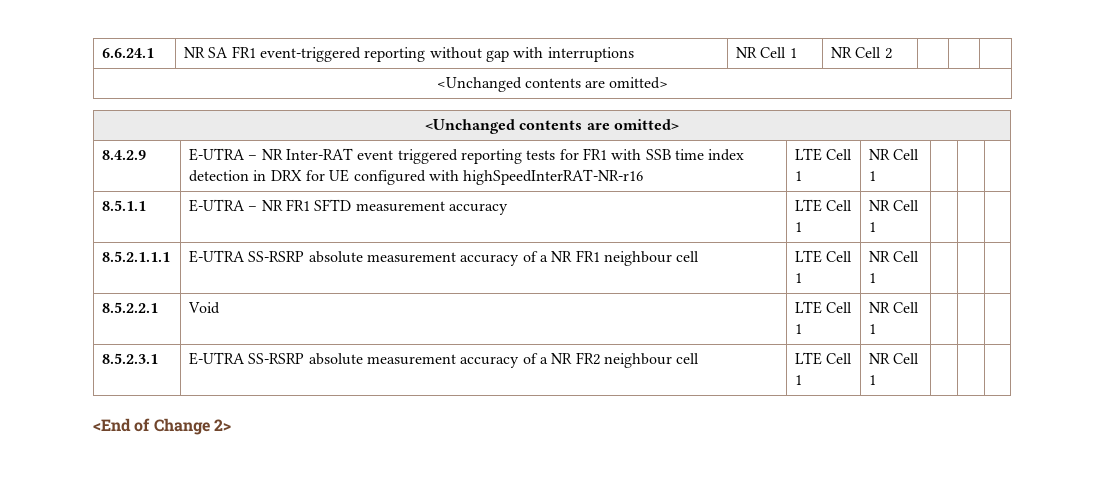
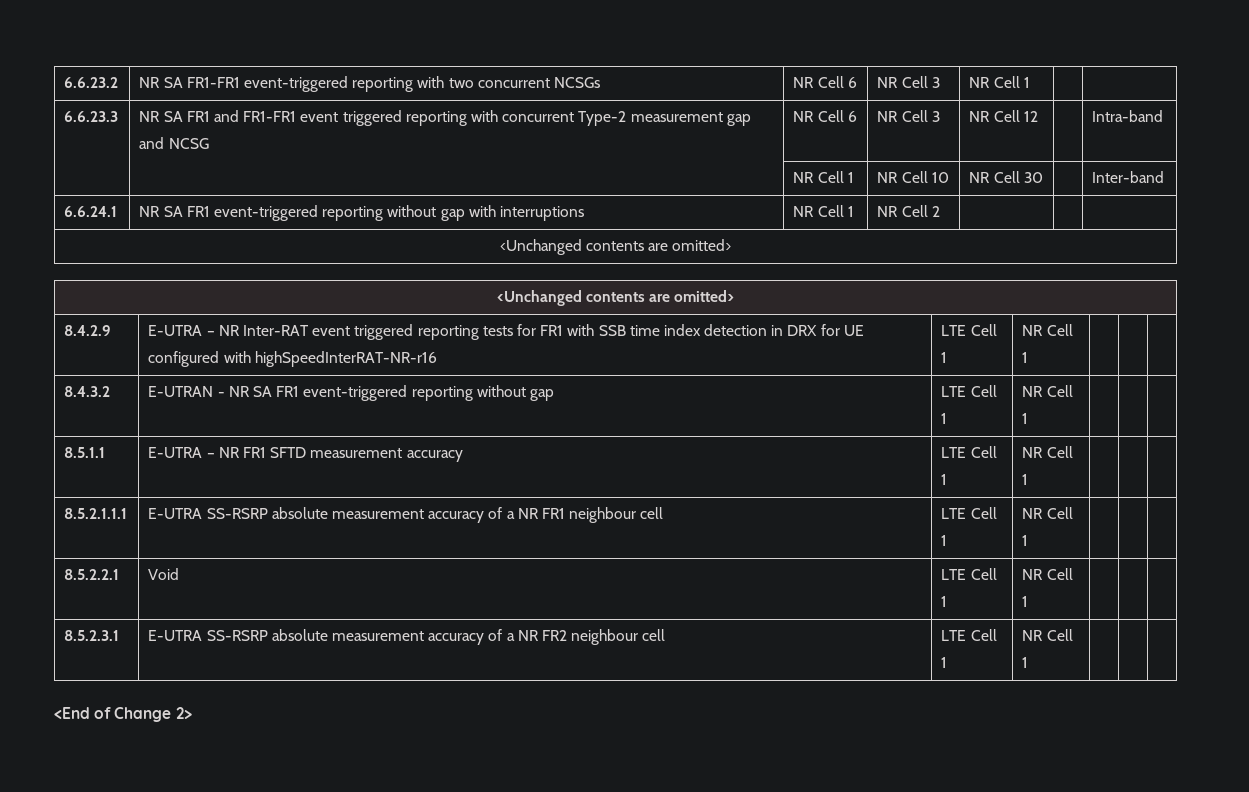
+ 6.6.23.2 | NR SA FR1-FR1 event-triggered reporting with two concurrent NCSGs | NR Cell 6 | NR Cell 3 | NR Cell 1 | |
+ 6.6.23.3 | NR SA FR1 and FR1-FR1 event triggered reporting with concurrent Type-2 measurement gap and NCSG | NR Cell 6 | NR Cell 3 | NR Cell 12 | | Intra-band
+ | | NR Cell 1 | NR Cell 10 | NR Cell 30 | | Inter-band
+ 8.4.3.2 | E-UTRAN - NR SA FR1 event-triggered reporting without gap | LTE Cell 1 | NR Cell 1 | | |

